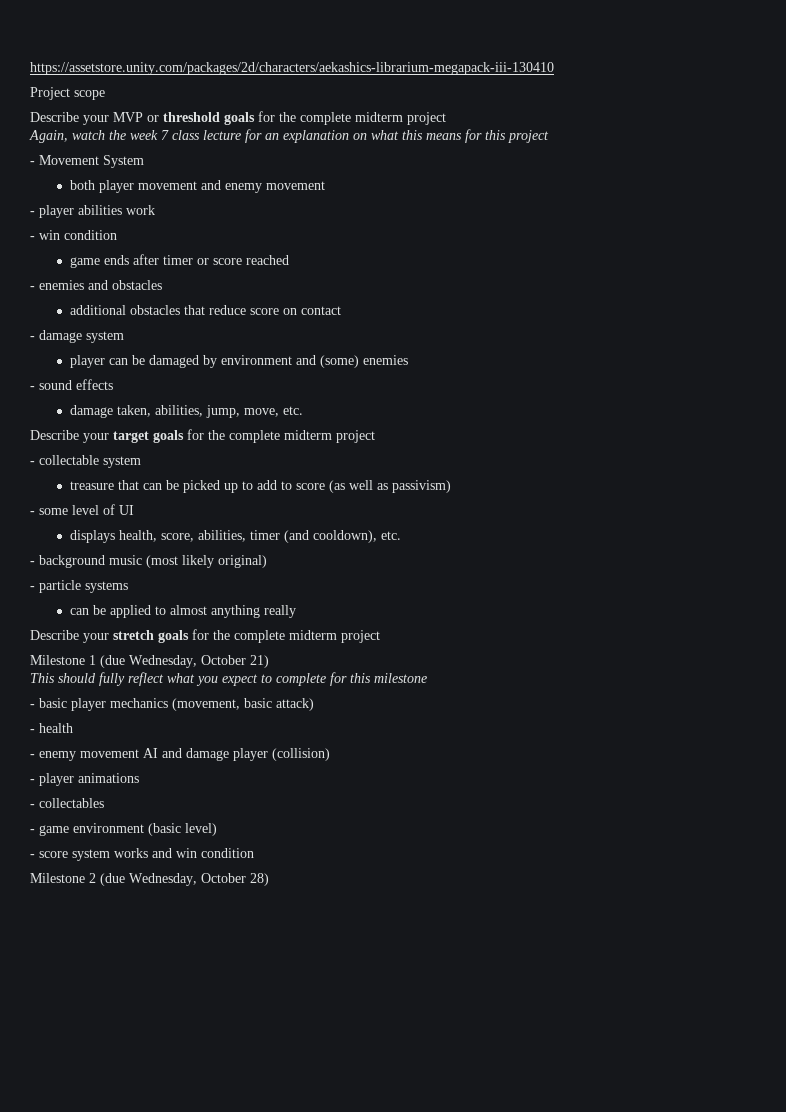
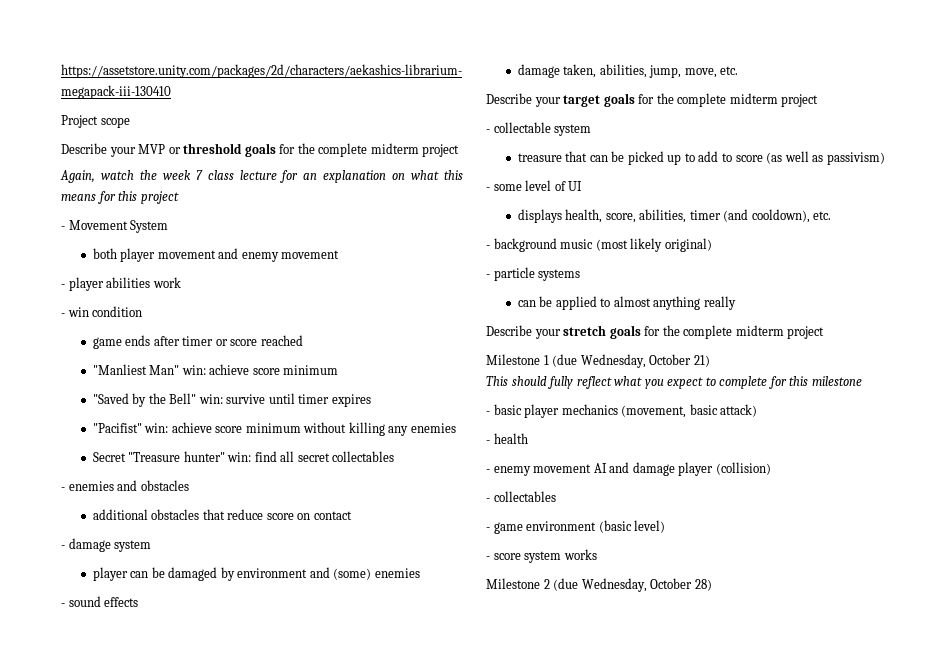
+ "Manliest Man" win: achieve score minimum
+ "Saved by the Bell" win: survive until timer expires
+ "Pacifist" win: achieve score minimum without killing any enemies
+ Secret "Treasure hunter" win: find all secret collectables
- - player animations
- - score system works and win condition
+ - score system works

